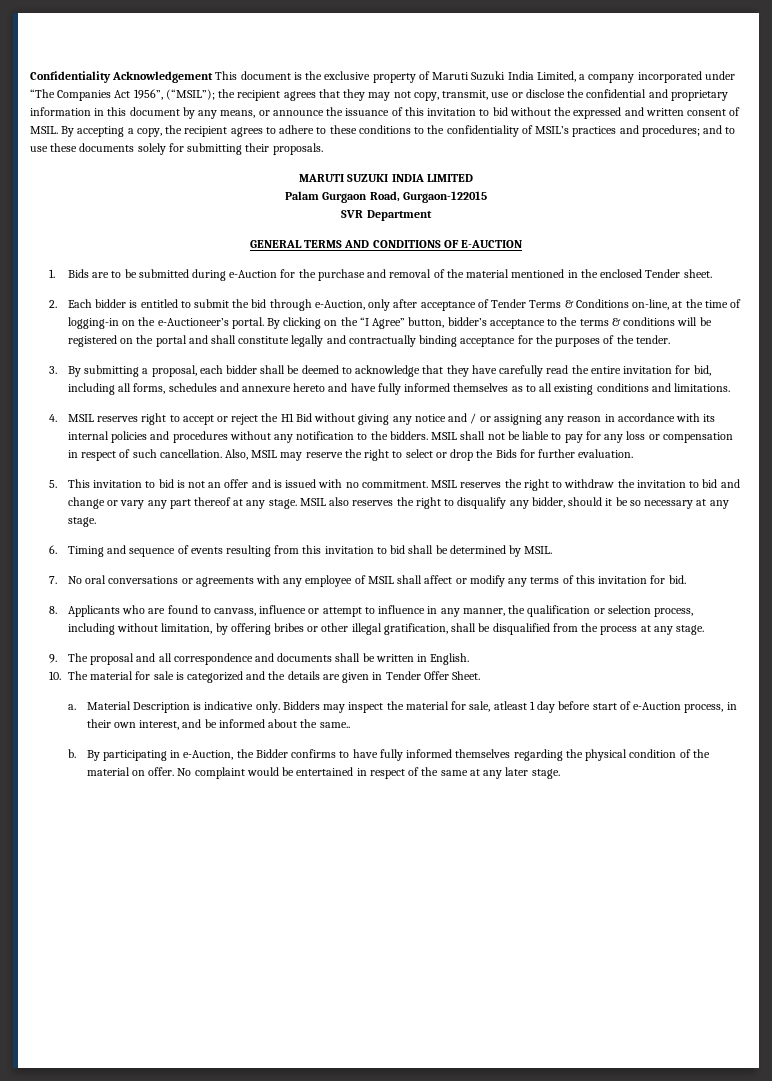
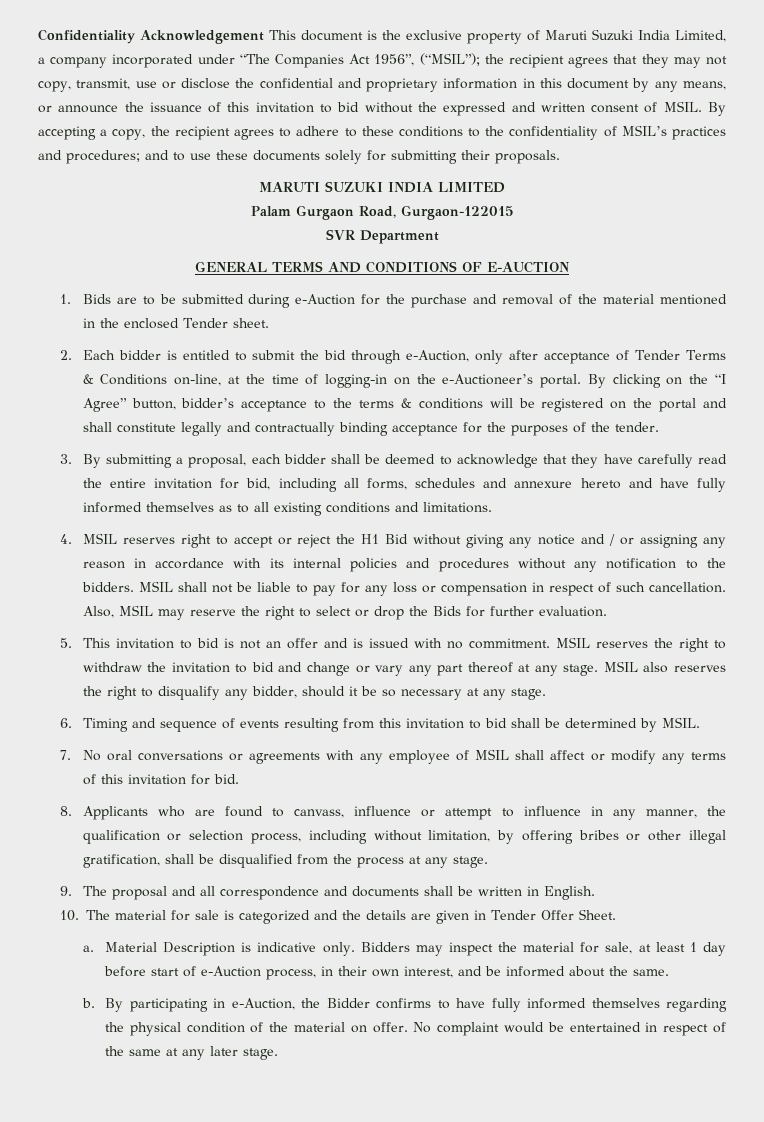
- Bidders may inspect the material for sale, atleast 1 day before start of e-Auction process, in their own interest, and be informed about the same..
+ Bidders may inspect the material for sale, at least 1 day before start of e-Auction process, in their own interest, and be informed about the same.

